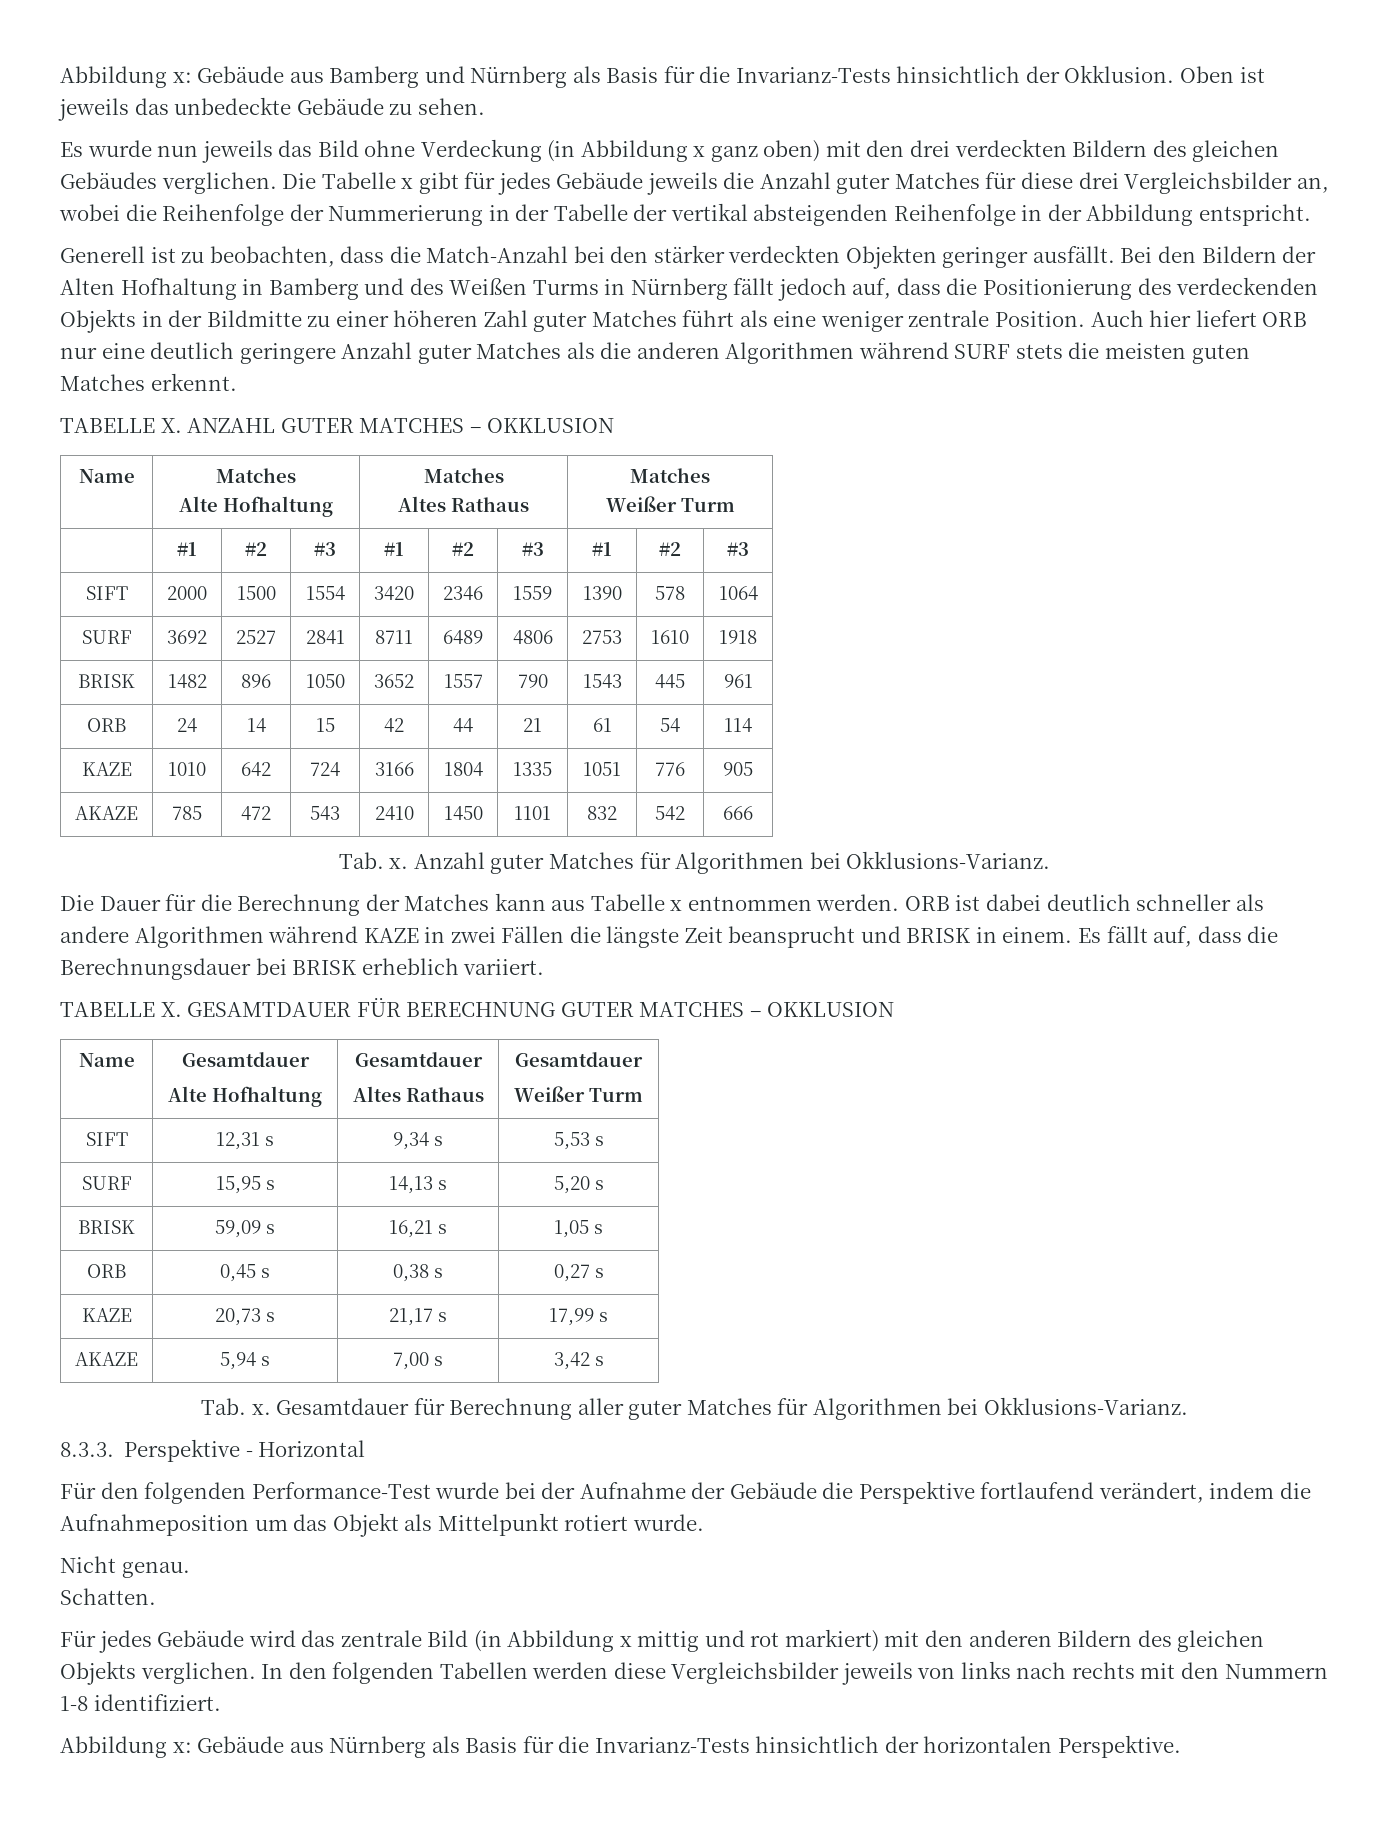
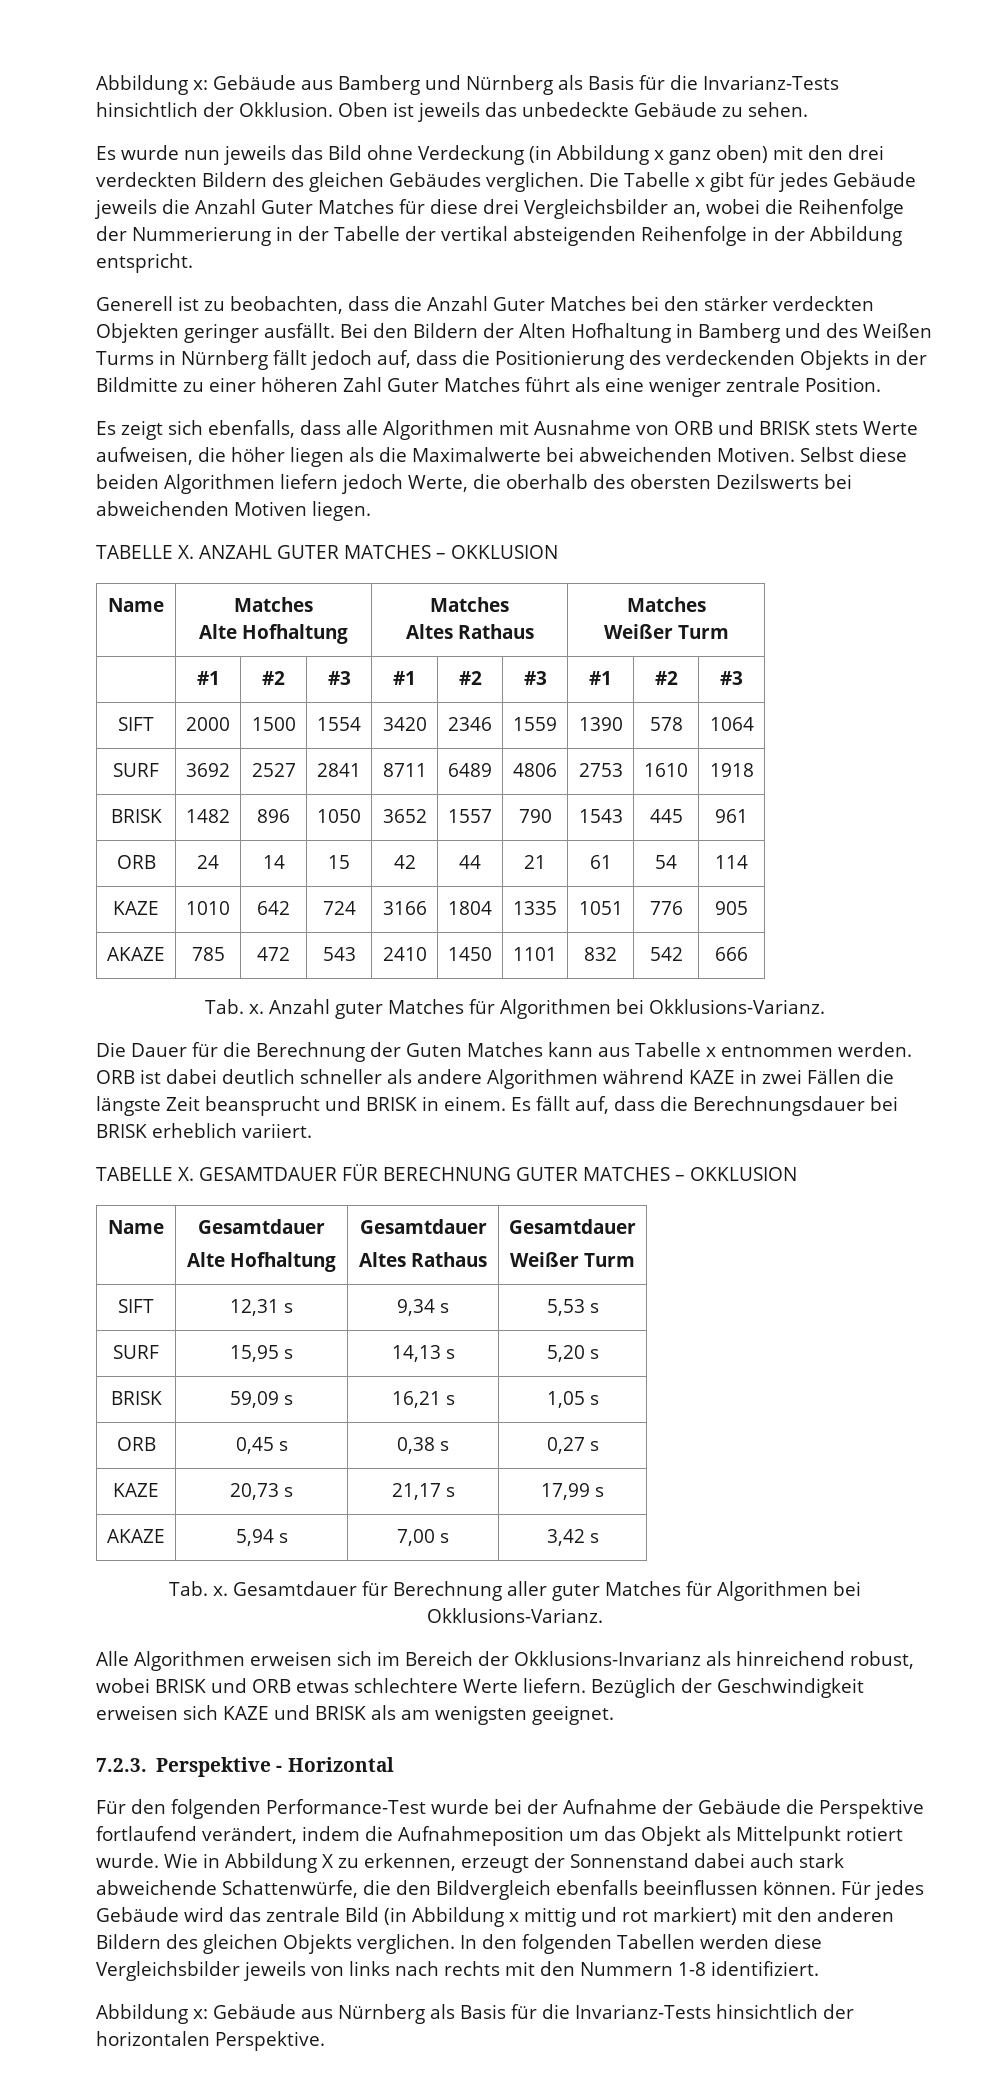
- Die Tabelle x gibt für jedes Gebäude jeweils die Anzahl guter Matches für diese drei Vergleichsbilder an, wobei die Reihenfolge der Nummerierung in der Tabelle der vertikal absteigenden Reihenfolge in der Abbildung entspricht.
+ Die Tabelle x gibt für jedes Gebäude jeweils die Anzahl Guter Matches für diese drei Vergleichsbilder an, wobei die Reihenfolge der Nummerierung in der Tabelle der vertikal absteigenden Reihenfolge in der Abbildung entspricht.
- Generell ist zu beobachten, dass die Match-Anzahl bei den stärker verdeckten Objekten geringer ausfällt.
+ Generell ist zu beobachten, dass die Anzahl Guter Matches bei den stärker verdeckten Objekten geringer ausfällt.
- Bei den Bildern der Alten Hofhaltung in Bamberg und des Weißen Turms in Nürnberg fällt jedoch auf, dass die Positionierung des verdeckenden Objekts in der Bildmitte zu einer höheren Zahl guter Matches führt als eine weniger zentrale Position. Auch hier liefert ORB nur eine deutlich geringere Anzahl guter Matches als die anderen Algorithmen während SURF stets die meisten guten Matches erkennt.
+ Bei den Bildern der Alten Hofhaltung in Bamberg und des Weißen Turms in Nürnberg fällt jedoch auf, dass die Positionierung des verdeckenden Objekts in der Bildmitte zu einer höheren Zahl Guter Matches führt als eine weniger zentrale Position.
+ Es zeigt sich ebenfalls, dass alle Algorithmen mit Ausnahme von ORB und BRISK stets Werte aufweisen, die höher liegen als die Maximalwerte bei abweichenden Motiven. Selbst diese beiden Algorithmen liefern jedoch Werte, die oberhalb des obersten Dezilswerts bei abweichenden Motiven liegen.
- Die Dauer für die Berechnung der Matches kann aus Tabelle x entnommen werden.
+ Die Dauer für die Berechnung der Guten Matches kann aus Tabelle x entnommen werden.
- 8.3.3. Perspektive - Horizontal
+ Alle Algorithmen erweisen sich im Bereich der Okklusions-Invarianz als hinreichend robust, wobei BRISK und ORB etwas schlechtere Werte liefern. Bezüglich der Geschwindigkeit erweisen sich KAZE und BRISK als am wenigsten geeignet.
+ 7.2.3. Perspektive - Horizontal
- Für den folgenden Performance-Test wurde bei der Aufnahme der Gebäude die Perspektive fortlaufend verändert, indem die Aufnahmeposition um das Objekt als Mittelpunkt rotiert wurde.
- Nicht genau.
- Schatten.
- Für jedes Gebäude wird das zentrale Bild (in Abbildung x mittig und rot markiert) mit den anderen Bildern des gleichen Objekts verglichen.
+ Für den folgenden Performance-Test wurde bei der Aufnahme der Gebäude die Perspektive fortlaufend verändert, indem die Aufnahmeposition um das Objekt als Mittelpunkt rotiert wurde. Wie in Abbildung X zu erkennen, erzeugt der Sonnenstand dabei auch stark abweichende Schattenwürfe, die den Bildvergleich ebenfalls beeinflussen können. Für jedes Gebäude wird das zentrale Bild (in Abbildung x mittig und rot markiert) mit den anderen Bildern des gleichen Objekts verglichen.

